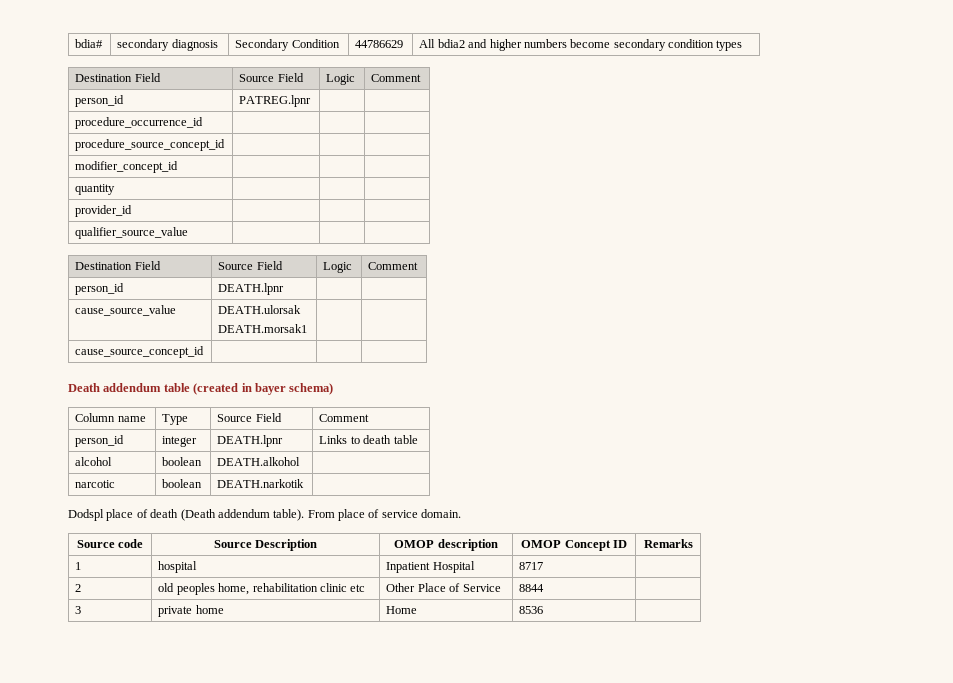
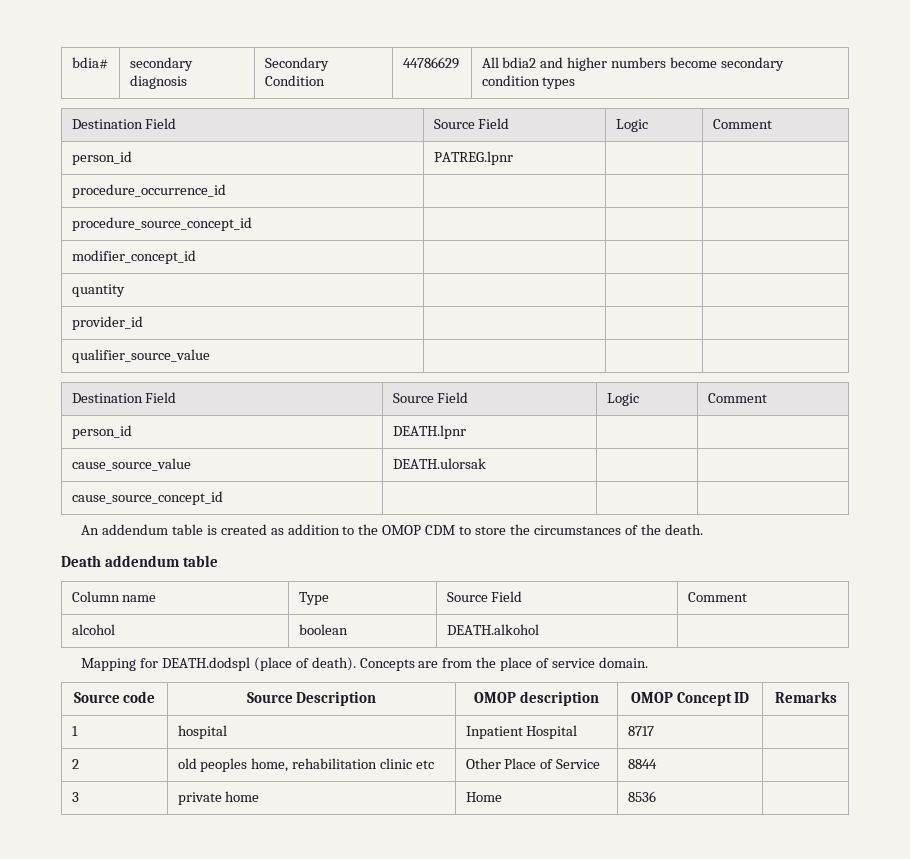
- cause_source_value | DEATH.ulorsak
- DEATH.morsak1 | |
+ cause_source_value | DEATH.ulorsak | |
+ An addendum table is created as addition to the OMOP CDM to store the circumstances of the death.
- Death addendum table (created in bayer schema)
+ Death addendum table
- person_id | integer | DEATH.lpnr | Links to death table
  alcohol | boolean | DEATH.alkohol |
- narcotic | boolean | DEATH.narkotik |
- Dodspl place of death (Death addendum table). From place of service domain.
+ Mapping for DEATH.dodspl (place of death). Concepts are from the place of service domain.

